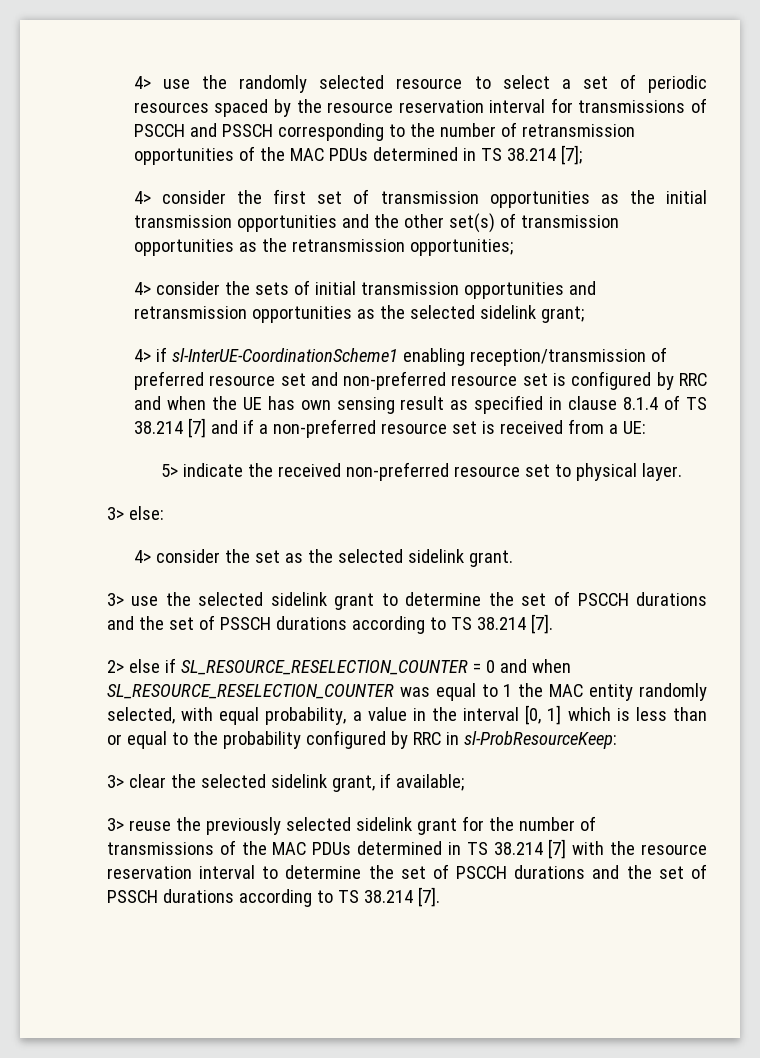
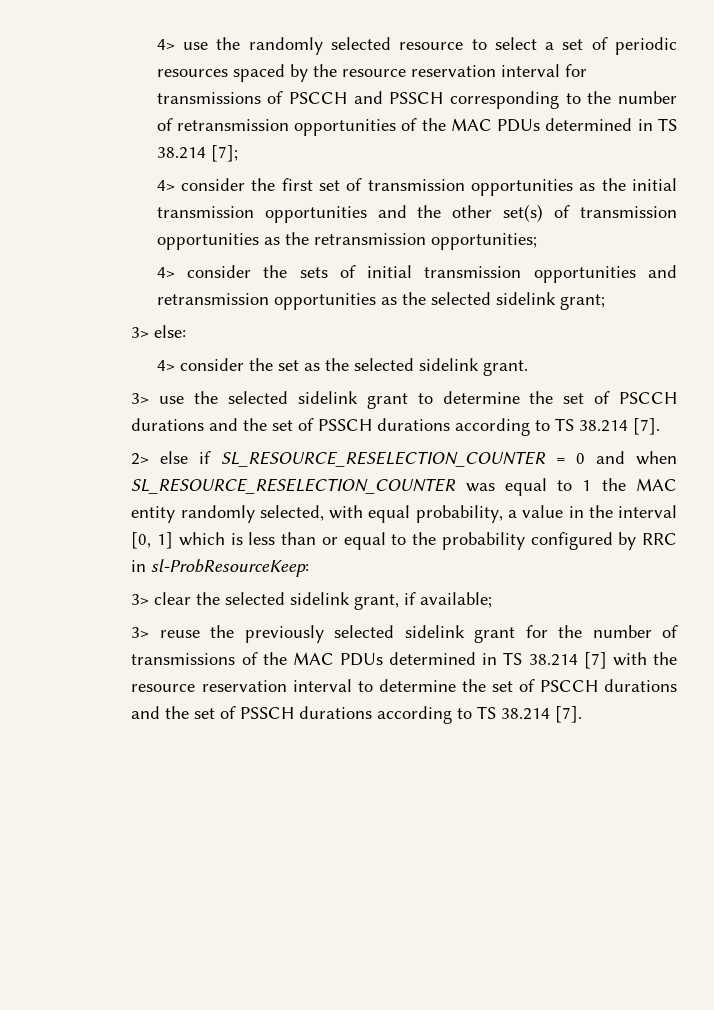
- 4> if sl-InterUE-CoordinationScheme1 enabling reception/transmission of preferred resource set and non-preferred resource set is configured by RRC and when the UE has own sensing result as specified in clause 8.1.4 of TS 38.214 [7] and if a non-preferred resource set is received from a UE:
- 5> indicate the received non-preferred resource set to physical layer.

